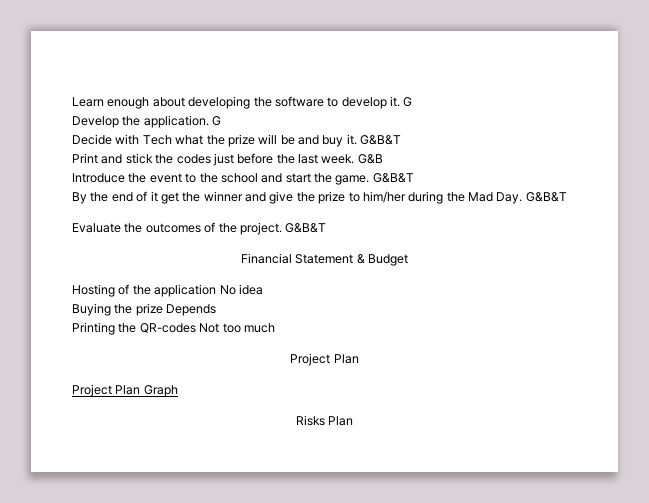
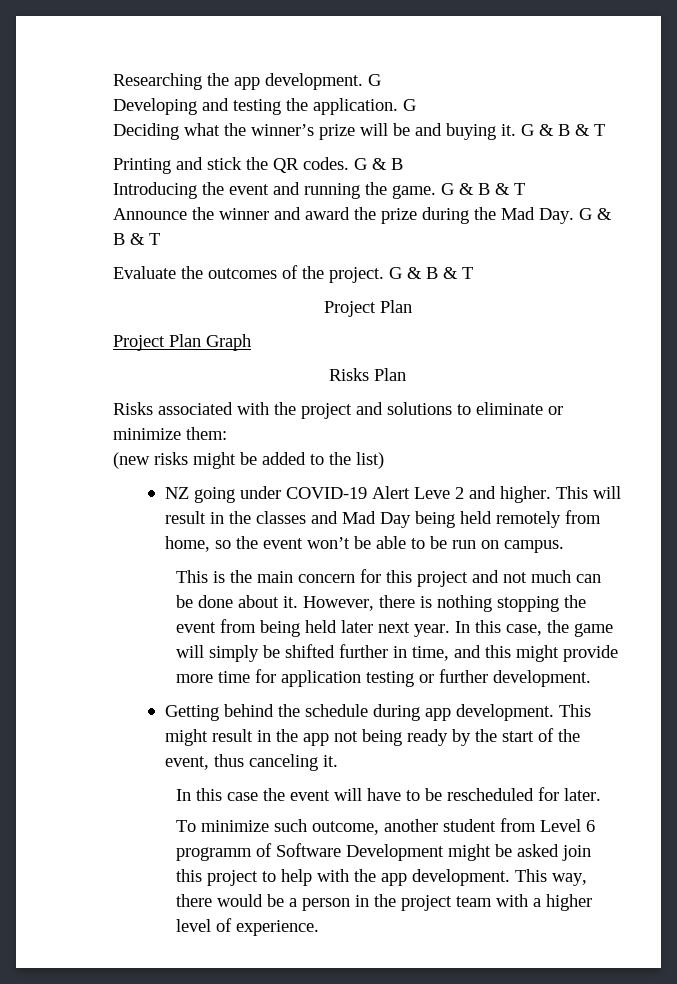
- Learn enough about developing the software to develop it. G
- Develop the application.
+ Researching the app development. G
+ Developing and testing the application.
- Decide with Tech what the prize will be and buy it. G&B&T
- Print and stick the codes just before the last week. G&B
- Introduce the event to the school and start the game. G&B&T
- By the end of it get the winner and give the prize to him/her during the Mad Day. G&B&T
+ Deciding what the winner’s prize will be and buying it. G & B & T
+ Printing and stick the QR codes. G & B
+ Introducing the event and running the game. G & B & T
+ Announce the winner and award the prize during the Mad Day. G & B & T
- Evaluate the outcomes of the project. G&B&T
- Financial Statement & Budget
- Hosting of the application No idea
- Buying the prize Depends
- Printing the QR-codes Not too much
+ Evaluate the outcomes of the project. G & B & T
+ Risks associated with the project and solutions to eliminate or minimize them:
+ (new risks might be added to the list)
+ NZ going under COVID-19 Alert Leve 2 and higher. This will result in the classes and Mad Day being held remotely from home, so the event won’t be able to be run on campus.
+ This is the main concern for this project and not much can be done about it. However, there is nothing stopping the event from being held later next year. In this case, the game will simply be shifted further in time, and this might provide more time for application testing or further development.
+ Getting behind the schedule during app development. This might result in the app not being ready by the start of the event, thus canceling it.
+ In this case the event will have to be rescheduled for later.
+ To minimize such outcome, another student from Level 6 programm of Software Development might be asked join this project to help with the app development. This way, there would be a person in the project team with a higher level of experience.

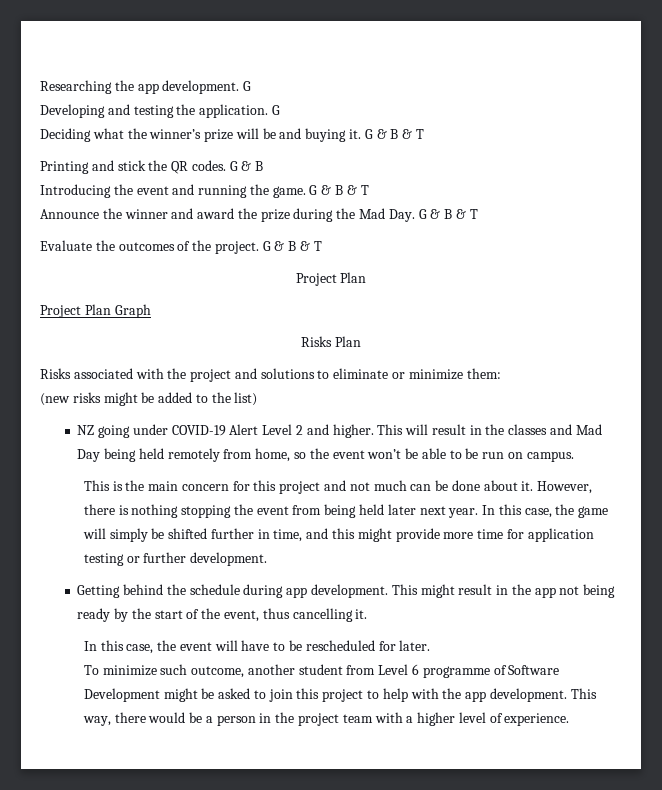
- NZ going under COVID-19 Alert Leve 2 and higher.
+ NZ going under COVID-19 Alert Level 2 and higher.
- This might result in the app not being ready by the start of the event, thus canceling it.
+ This might result in the app not being ready by the start of the event, thus cancelling it.
- In this case the event will have to be rescheduled for later.
+ In this case, the event will have to be rescheduled for later.
- To minimize such outcome, another student from Level 6 programm of Software Development might be asked join this project to help with the app development.
+ To minimize such outcome, another student from Level 6 programme of Software Development might be asked to join this project to help with the app development.

